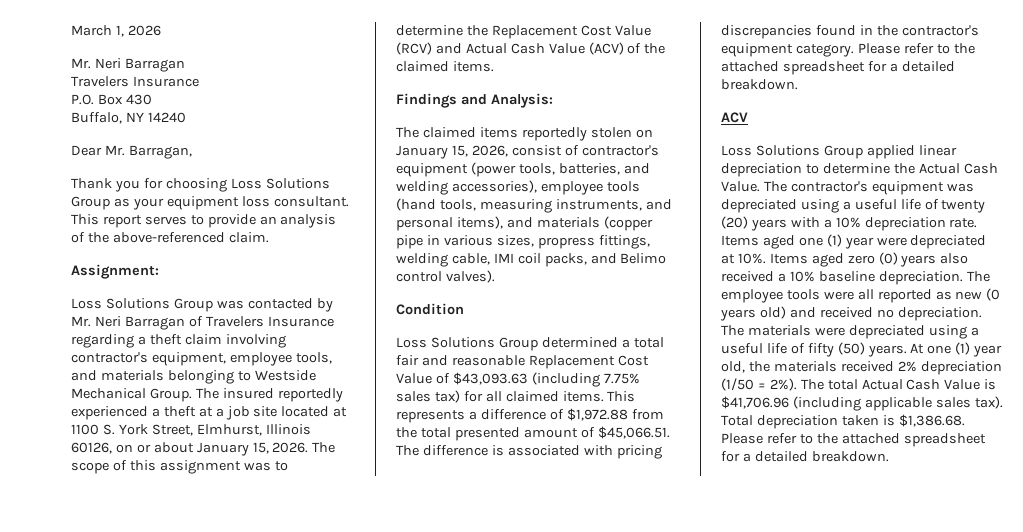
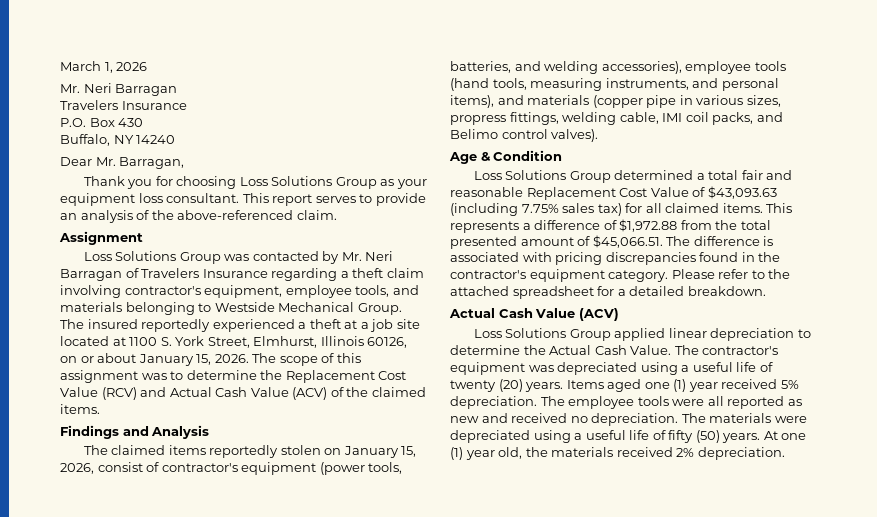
- Assignment:
+ Assignment
- Findings and Analysis:
+ Findings and Analysis
- Condition
+ Age & Condition
  This represents a difference of $1,972.88 from the total presented amount of $45,066.51. The difference is associated with pricing discrepancies found in the contractor's equipment category. Please refer to the attached spreadsheet for a detailed breakdown.
- ACV
+ Actual Cash Value (ACV)
- The contractor's equipment was depreciated using a useful life of twenty (20) years with a 10% depreciation rate.
+ The contractor's equipment was depreciated using a useful life of twenty (20) years.
- Items aged one (1) year were depreciated at 10%. Items aged zero (0) years also received a 10% baseline depreciation.
+ Items aged one (1) year received 5% depreciation.
- The employee tools were all reported as new (0 years old) and received no depreciation.
+ The employee tools were all reported as new and received no depreciation.
- At one (1) year old, the materials received 2% depreciation (1/50 = 2%). The total Actual Cash Value is $41,706.96 (including applicable sales tax). Total depreciation taken is $1,386.68. Please refer to the attached spreadsheet for a detailed breakdown.
+ At one (1) year old, the materials received 2% depreciation.

